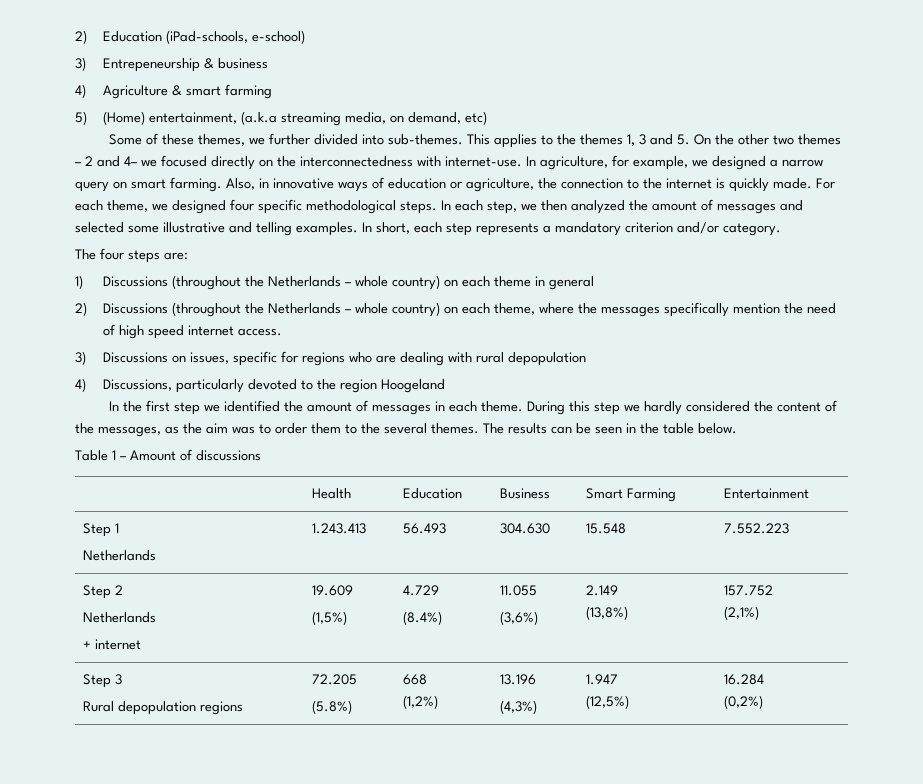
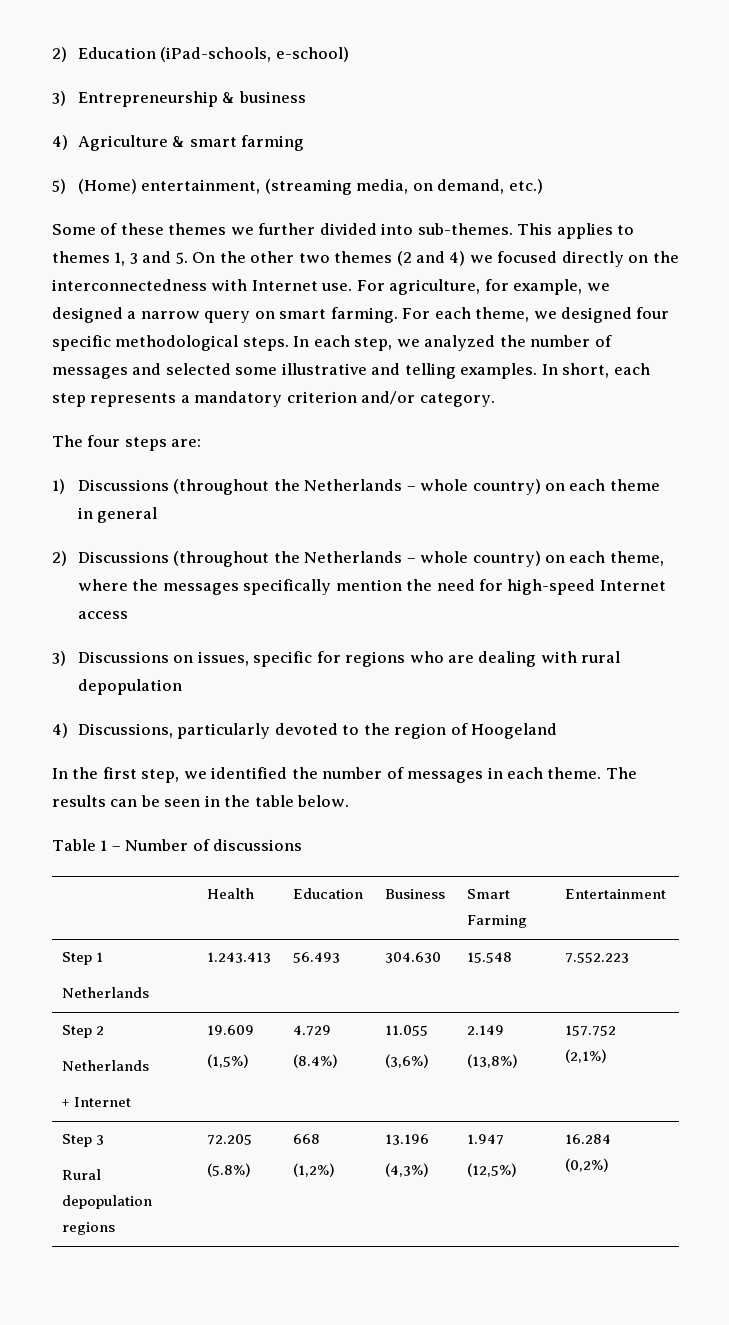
- 3) Entrepeneurship & business
+ 3) Entrepreneurship & business
- 5) (Home) entertainment, (a.k.a streaming media, on demand, etc)
+ 5) (Home) entertainment, (streaming media, on demand, etc.)
- Some of these themes, we further divided into sub-themes.
+ Some of these themes we further divided into sub-themes.
- This applies to the themes 1, 3 and 5. On the other two themes – 2 and 4– we focused directly on the interconnectedness with internet-use. In agriculture, for example, we designed a narrow query on smart farming.
+ This applies to themes 1, 3 and 5. On the other two themes (2 and 4) we focused directly on the interconnectedness with Internet use. For agriculture, for example, we designed a narrow query on smart farming.
- Also, in innovative ways of education or agriculture, the connection to the internet is quickly made.
- In each step, we then analyzed the amount of messages and selected some illustrative and telling examples.
+ In each step, we analyzed the number of messages and selected some illustrative and telling examples.
- 2) Discussions (throughout the Netherlands – whole country) on each theme, where the messages specifically mention the need of high speed internet access.
+ 2) Discussions (throughout the Netherlands – whole country) on each theme, where the messages specifically mention the need for high-speed Internet access
- 4) Discussions, particularly devoted to the region Hoogeland
+ 4) Discussions, particularly devoted to the region of Hoogeland
- In the first step we identified the amount of messages in each theme.
+ In the first step, we identified the number of messages in each theme.
- During this step we hardly considered the content of the messages, as the aim was to order them to the several themes.
- Table 1 – Amount of discussions
+ Table 1 – Number of discussions
  Step 2
  Netherlands
- + internet | 19.609
+ + Internet | 19.609

